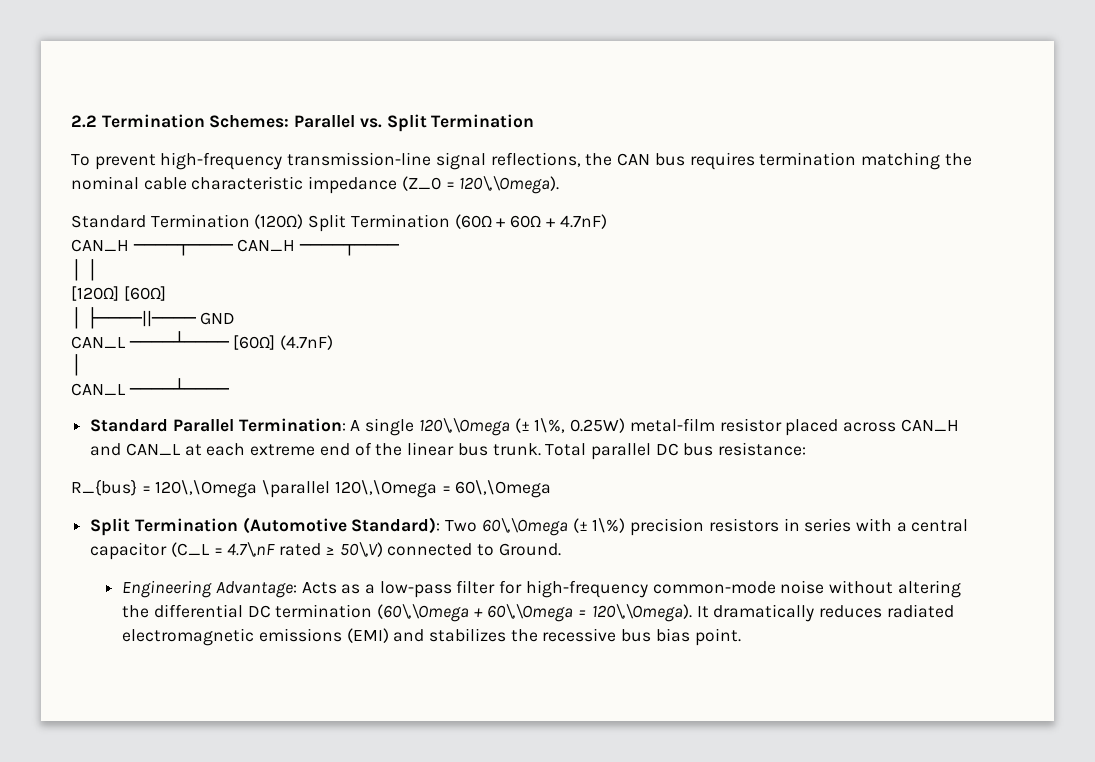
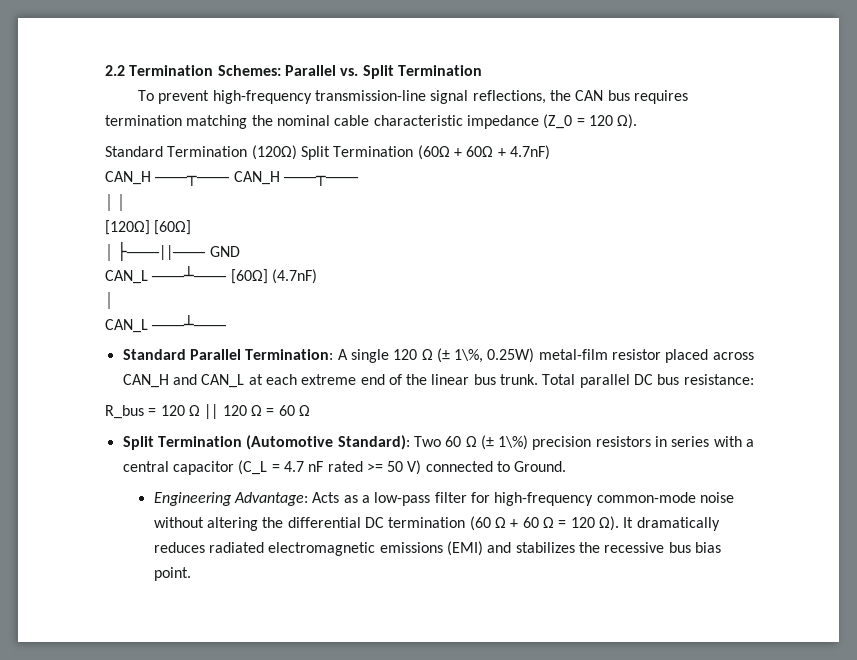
- To prevent high-frequency transmission-line signal reflections, the CAN bus requires termination matching the nominal cable characteristic impedance (Z_0 = 120\,\Omega).
+ To prevent high-frequency transmission-line signal reflections, the CAN bus requires termination matching the nominal cable characteristic impedance (Z_0 = 120 Ω).
- Standard Parallel Termination: A single 120\,\Omega (± 1\%, 0.25W) metal-film resistor placed across CAN_H and CAN_L at each extreme end of the linear bus trunk.
+ Standard Parallel Termination: A single 120 Ω (± 1\%, 0.25W) metal-film resistor placed across CAN_H and CAN_L at each extreme end of the linear bus trunk.
- R_{bus} = 120\,\Omega \parallel 120\,\Omega = 60\,\Omega
+ R_bus = 120 Ω || 120 Ω = 60 Ω
- Split Termination (Automotive Standard): Two 60\,\Omega (± 1\%) precision resistors in series with a central capacitor (C_L = 4.7\,nF rated ≥ 50\,V) connected to Ground.
+ Split Termination (Automotive Standard): Two 60 Ω (± 1\%) precision resistors in series with a central capacitor (C_L = 4.7 nF rated >= 50 V) connected to Ground.
- Engineering Advantage: Acts as a low-pass filter for high-frequency common-mode noise without altering the differential DC termination (60\,\Omega + 60\,\Omega = 120\,\Omega). It dramatically reduces radiated electromagnetic emissions (EMI) and stabilizes the recessive bus bias point.
+ Engineering Advantage: Acts as a low-pass filter for high-frequency common-mode noise without altering the differential DC termination (60 Ω + 60 Ω = 120 Ω). It dramatically reduces radiated electromagnetic emissions (EMI) and stabilizes the recessive bus bias point.

